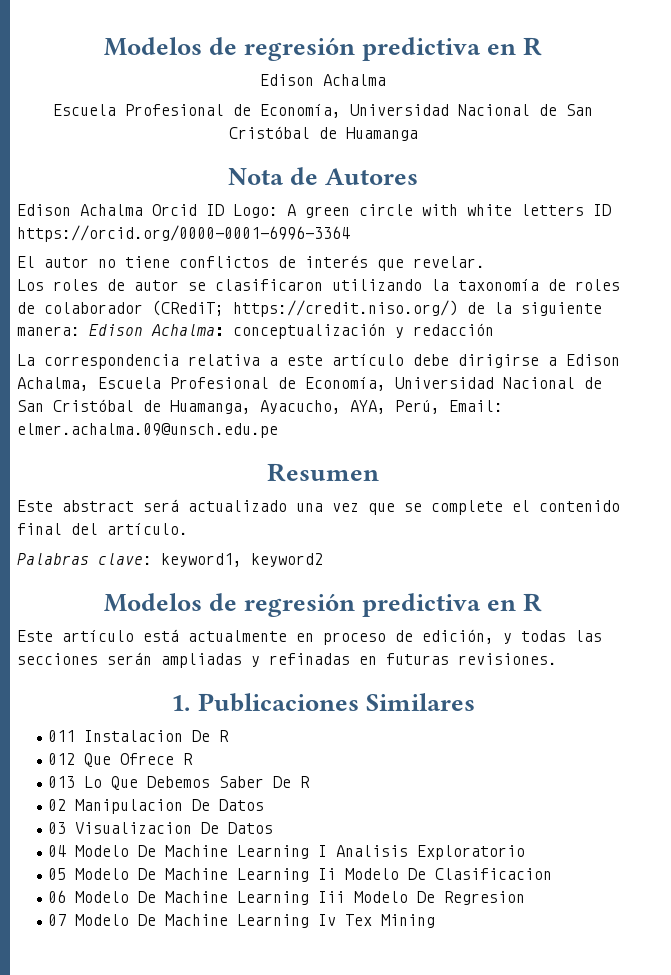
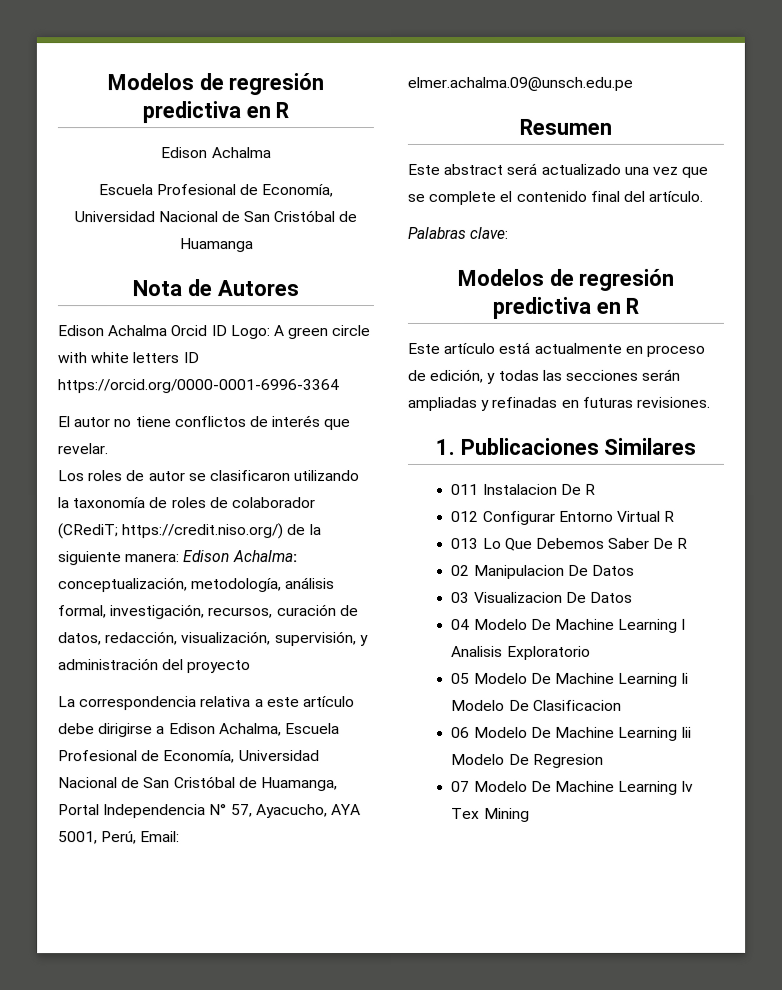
- Los roles de autor se clasificaron utilizando la taxonomía de roles de colaborador (CRediT; https://credit.niso.org/) de la siguiente manera: Edison Achalma: conceptualización y redacción
+ Los roles de autor se clasificaron utilizando la taxonomía de roles de colaborador (CRediT; https://credit.niso.org/) de la siguiente manera: Edison Achalma: conceptualización, metodología, análisis formal, investigación, recursos, curación de datos, redacción, visualización, supervisión, y administración del proyecto
- La correspondencia relativa a este artículo debe dirigirse a Edison Achalma, Escuela Profesional de Economía, Universidad Nacional de San Cristóbal de Huamanga, Ayacucho, AYA, Perú, Email: elmer.achalma.09@unsch.edu.pe
+ La correspondencia relativa a este artículo debe dirigirse a Edison Achalma, Escuela Profesional de Economía, Universidad Nacional de San Cristóbal de Huamanga, Portal Independencia N° 57, Ayacucho, AYA 5001, Perú, Email: elmer.achalma.09@unsch.edu.pe
- Palabras clave: keyword1, keyword2
+ Palabras clave:
- 012 Que Ofrece R
+ 012 Configurar Entorno Virtual R

